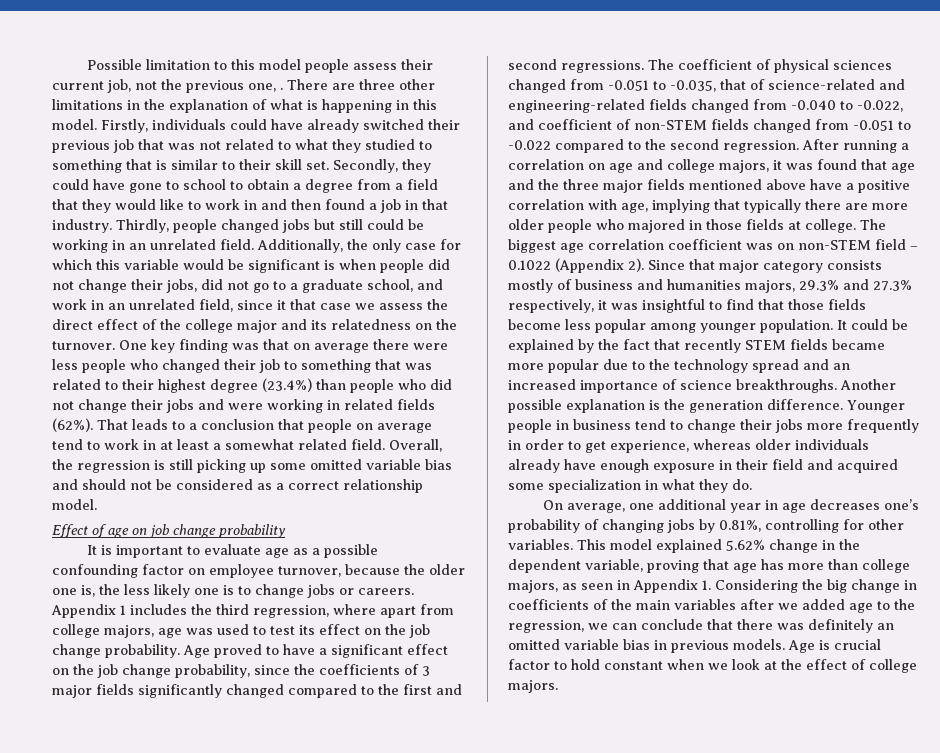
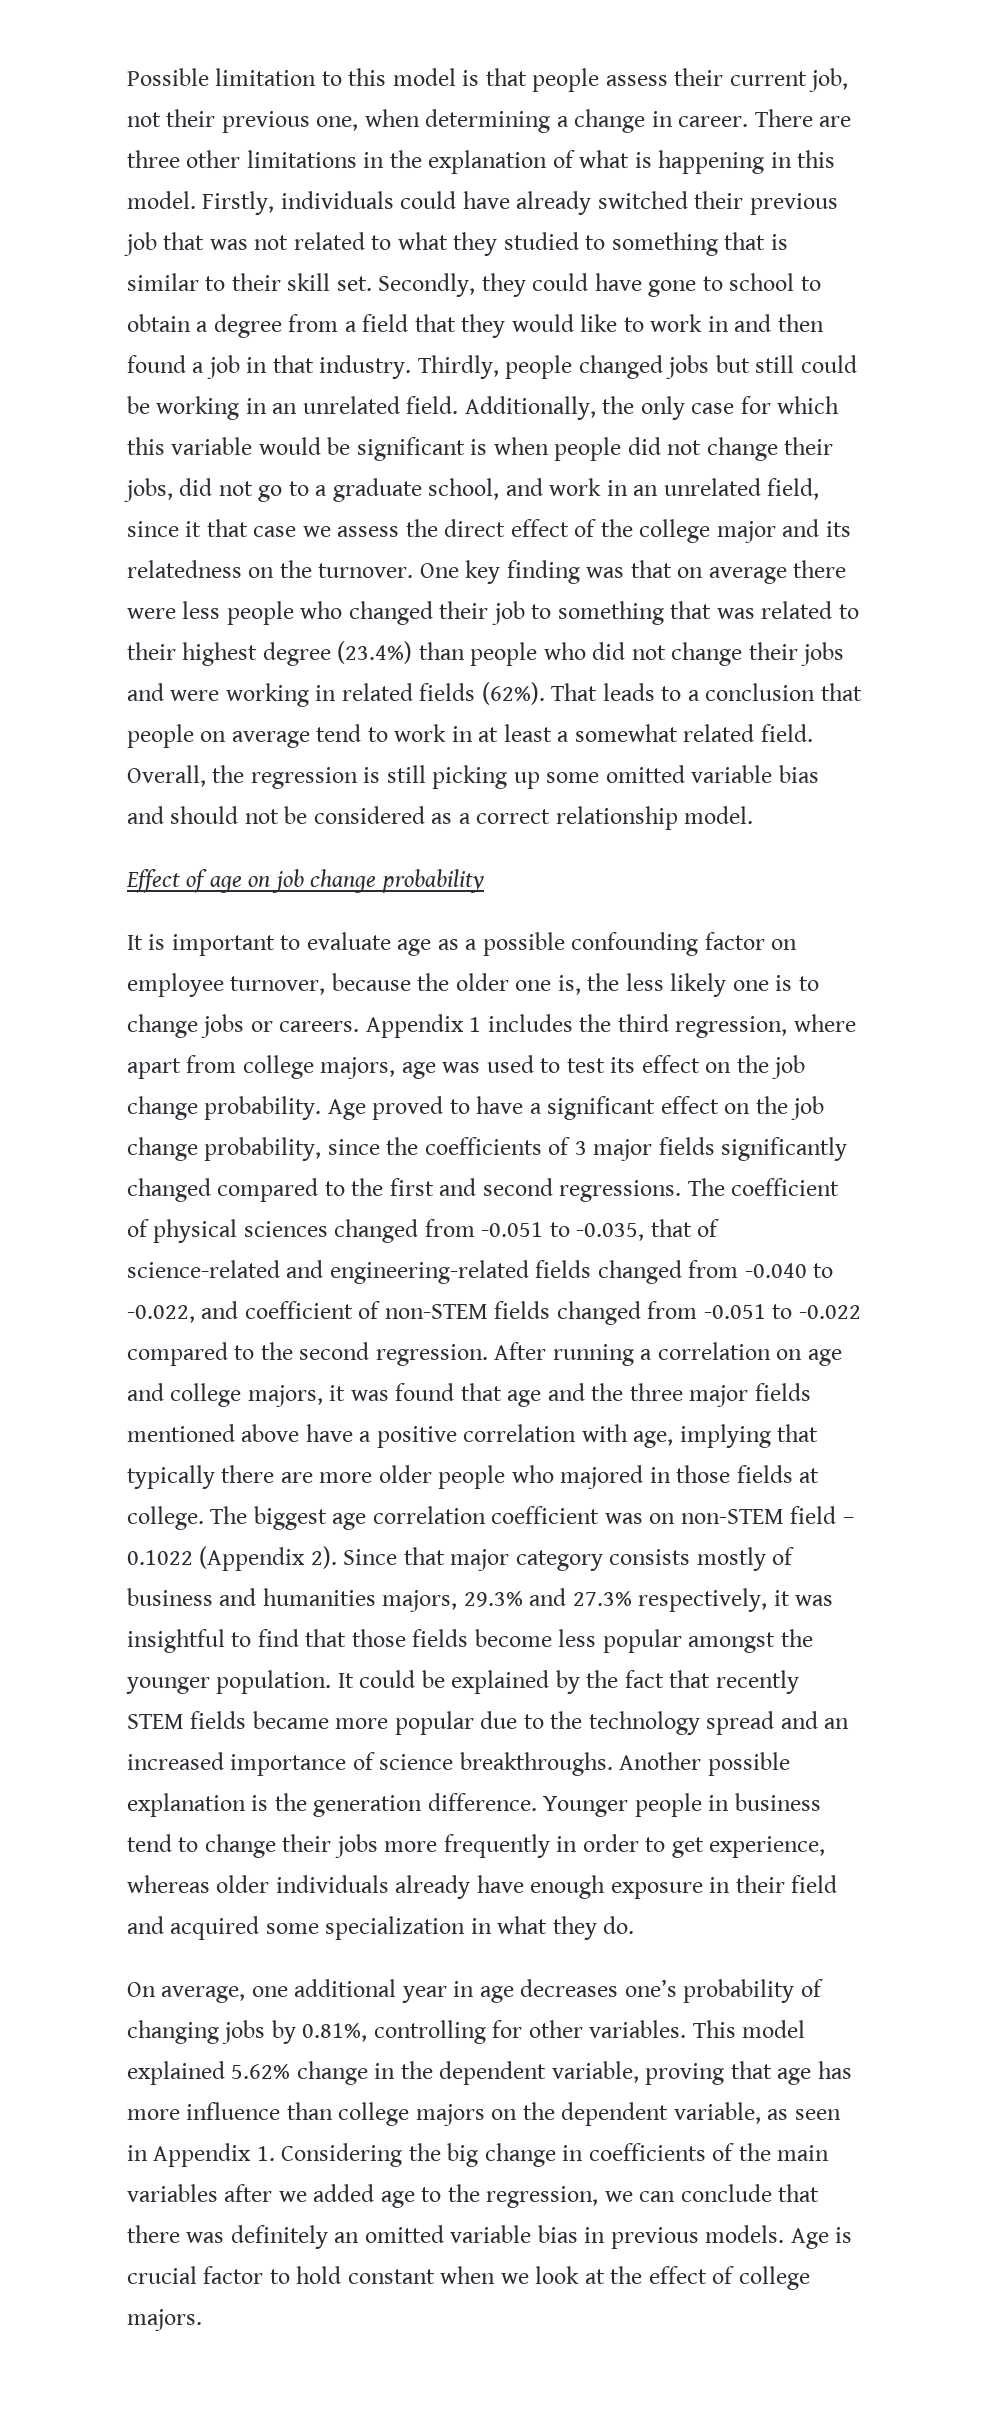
- Possible limitation to this model people assess their current job, not the previous one, .
+ Possible limitation to this model is that people assess their current job, not their previous one, when determining a change in career.
- Since that major category consists mostly of business and humanities majors, 29.3% and 27.3% respectively, it was insightful to find that those fields become less popular among younger population.
+ Since that major category consists mostly of business and humanities majors, 29.3% and 27.3% respectively, it was insightful to find that those fields become less popular amongst the younger population.
- This model explained 5.62% change in the dependent variable, proving that age has more than college majors, as seen in Appendix 1. Considering the big change in coefficients of the main variables after we added age to the regression, we can conclude that there was definitely an omitted variable bias in previous models.
+ This model explained 5.62% change in the dependent variable, proving that age has more influence than college majors on the dependent variable, as seen in Appendix 1. Considering the big change in coefficients of the main variables after we added age to the regression, we can conclude that there was definitely an omitted variable bias in previous models.

